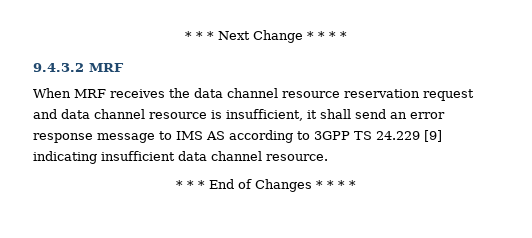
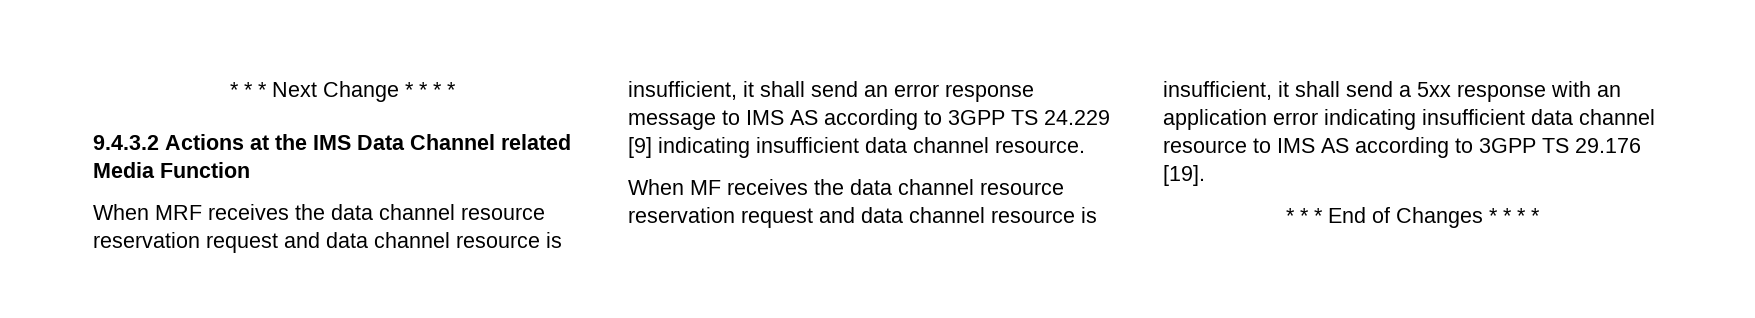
- 9.4.3.2 MRF
+ 9.4.3.2 Actions at the IMS Data Channel related Media Function
+ When MF receives the data channel resource reservation request and data channel resource is insufficient, it shall send a 5xx response with an application error indicating insufficient data channel resource to IMS AS according to 3GPP TS 29.176 [19].

